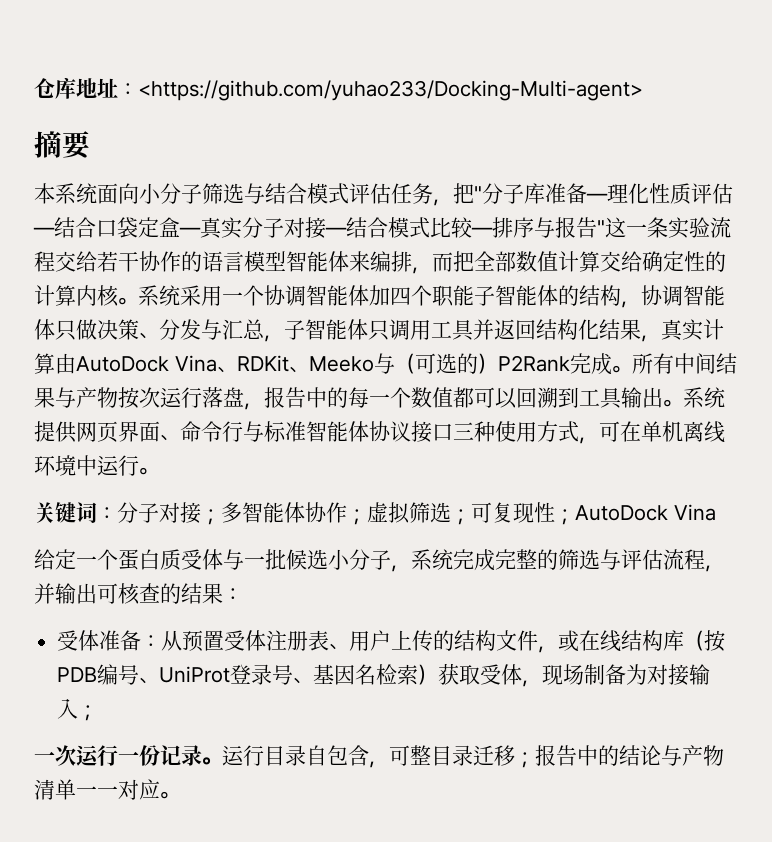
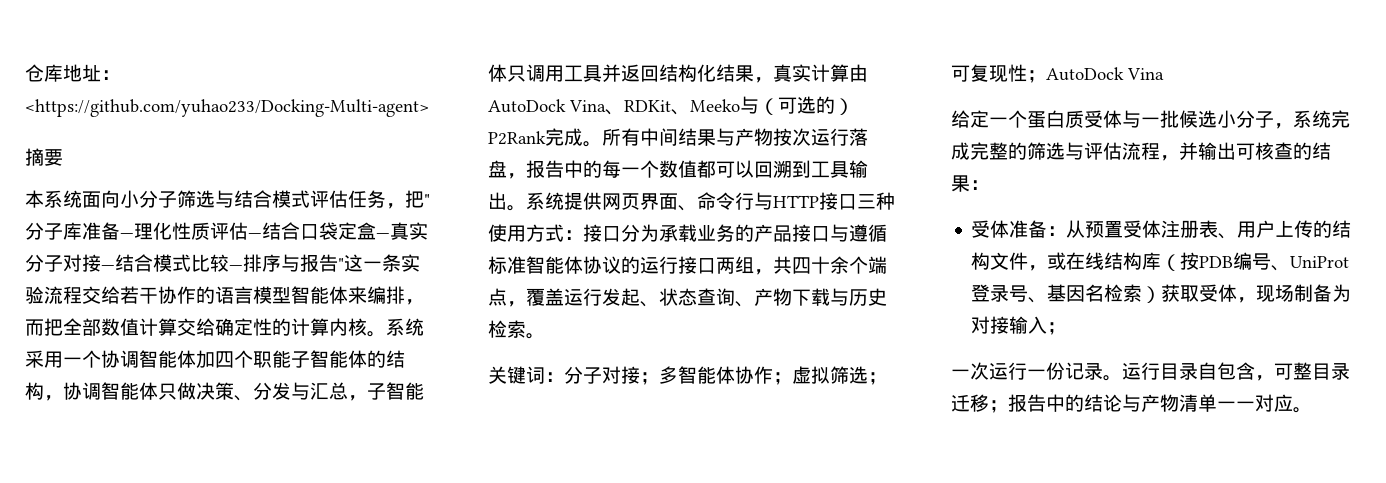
- 系统提供网页界面、命令行与标准智能体协议接口三种使用方式，可在单机离线环境中运行。
+ 系统提供网页界面、命令行与HTTP接口三种使用方式：接口分为承载业务的产品接口与遵循标准智能体协议的运行接口两组，共四十余个端点，覆盖运行发起、状态查询、产物下载与历史检索。

